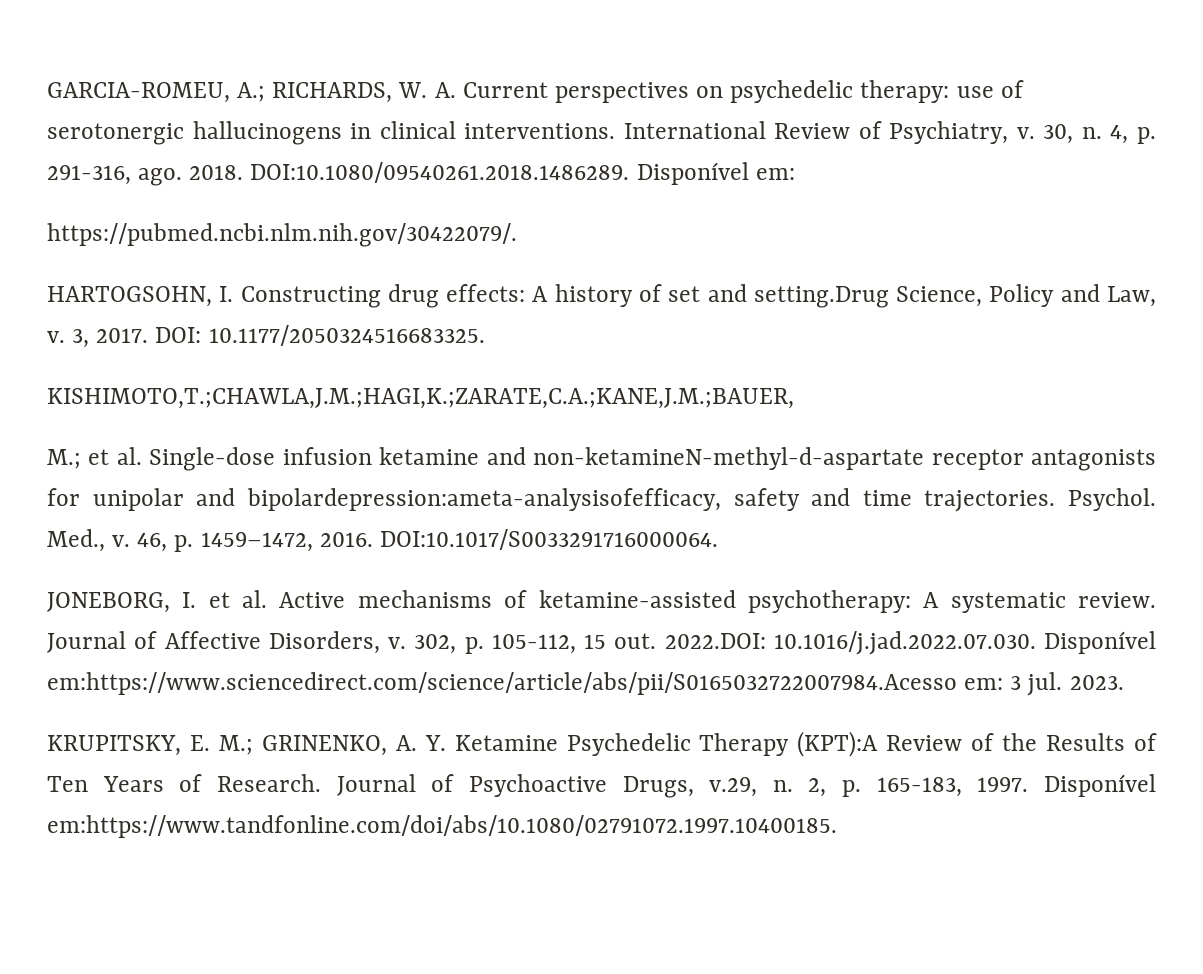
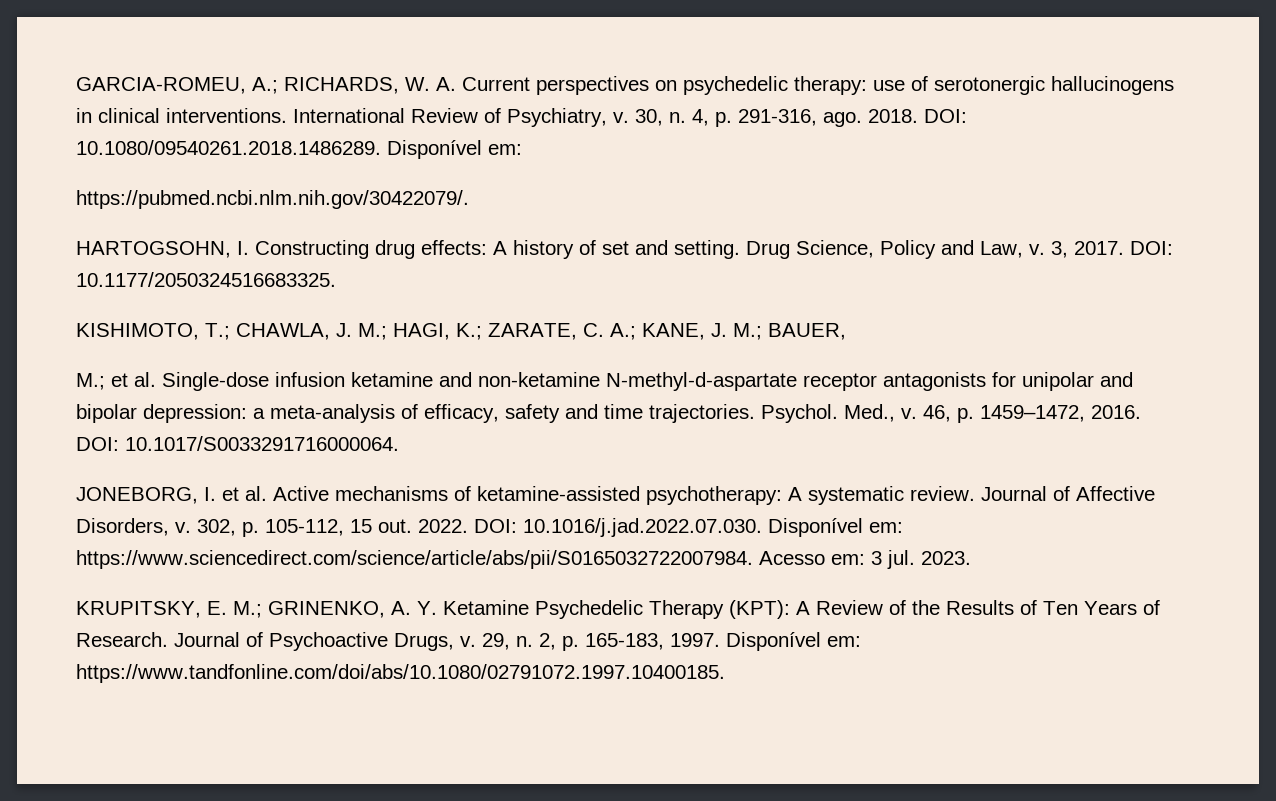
- DOI:10.1080/09540261.2018.1486289. Disponível em:
+ DOI: 10.1080/09540261.2018.1486289. Disponível em:
- HARTOGSOHN, I. Constructing drug effects: A history of set and setting.Drug Science, Policy and Law, v.
+ HARTOGSOHN, I. Constructing drug effects: A history of set and setting. Drug Science, Policy and Law, v.
- KISHIMOTO,T.;CHAWLA,J.M.;HAGI,K.;ZARATE,C.A.;KANE,J.M.;BAUER,
+ KISHIMOTO, T.; CHAWLA, J. M.; HAGI, K.; ZARATE, C. A.; KANE, J. M.; BAUER,
- M.; et al. Single-dose infusion ketamine and non-ketamineN-methyl-d-aspartate receptor antagonists for unipolar and bipolardepression:ameta-analysisofefficacy, safety and time trajectories.
+ M.; et al. Single-dose infusion ketamine and non-ketamine N-methyl-d-aspartate receptor antagonists for unipolar and bipolar depression: a meta-analysis of efficacy, safety and time trajectories.
- DOI:10.1017/S0033291716000064.
+ DOI: 10.1017/S0033291716000064.
- 2022.DOI: 10.1016/j.jad.2022.07.030. Disponível em:https://www.sciencedirect.com/science/article/abs/pii/S0165032722007984.Acesso em: 3 jul.
+ 2022. DOI: 10.1016/j.jad.2022.07.030. Disponível em: https://www.sciencedirect.com/science/article/abs/pii/S0165032722007984. Acesso em: 3 jul.
- KRUPITSKY, E. M.; GRINENKO, A. Y. Ketamine Psychedelic Therapy (KPT):A Review of the Results of Ten Years of Research.
+ KRUPITSKY, E. M.; GRINENKO, A. Y. Ketamine Psychedelic Therapy (KPT): A Review of the Results of Ten Years of Research.
- Journal of Psychoactive Drugs, v.29, n.
+ Journal of Psychoactive Drugs, v. 29, n.
- Disponível em:https://www.tandfonline.com/doi/abs/10.1080/02791072.1997.10400185.
+ Disponível em: https://www.tandfonline.com/doi/abs/10.1080/02791072.1997.10400185.

